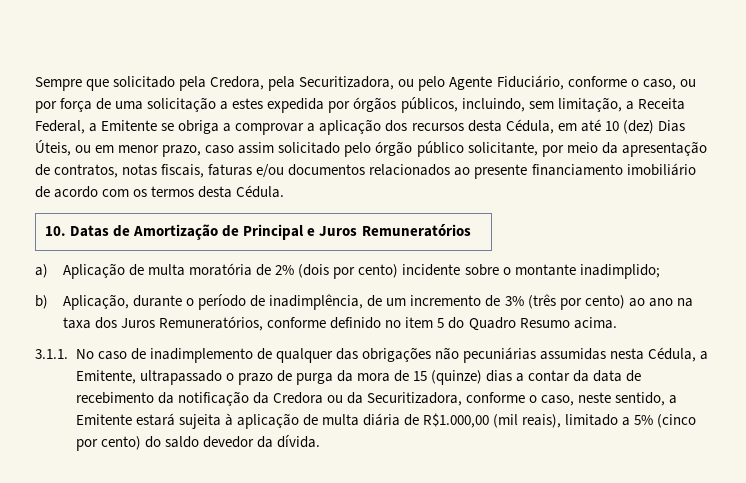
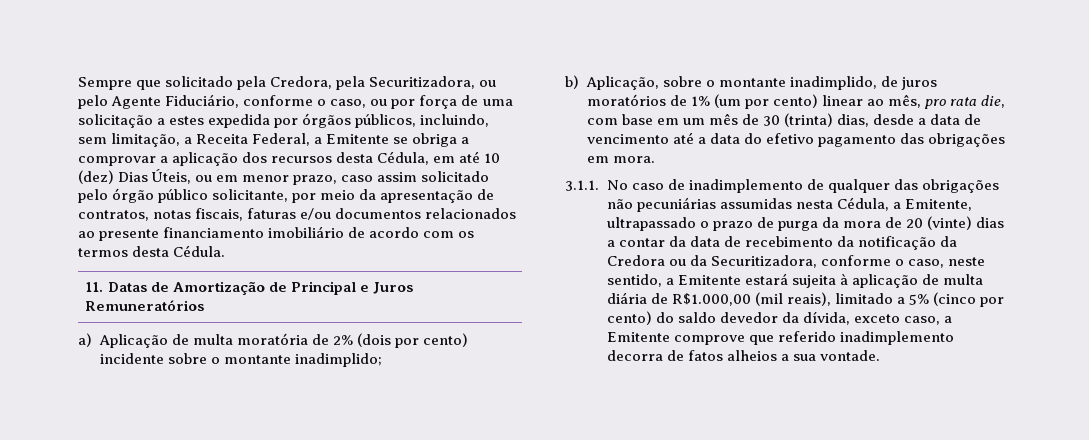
- 10. Datas de Amortização de Principal e Juros Remuneratórios
+ 11. Datas de Amortização de Principal e Juros Remuneratórios
- b) Aplicação, durante o período de inadimplência, de um incremento de 3% (três por cento) ao ano na taxa dos Juros Remuneratórios, conforme definido no item 5 do Quadro Resumo acima.
+ b) Aplicação, sobre o montante inadimplido, de juros moratórios de 1% (um por cento) linear ao mês, pro rata die, com base em um mês de 30 (trinta) dias, desde a data de vencimento até a data do efetivo pagamento das obrigações em mora.
- 3.1.1. No caso de inadimplemento de qualquer das obrigações não pecuniárias assumidas nesta Cédula, a Emitente, ultrapassado o prazo de purga da mora de 15 (quinze) dias a contar da data de recebimento da notificação da Credora ou da Securitizadora, conforme o caso, neste sentido, a Emitente estará sujeita à aplicação de multa diária de R$1.000,00 (mil reais), limitado a 5% (cinco por cento) do saldo devedor da dívida.
+ 3.1.1. No caso de inadimplemento de qualquer das obrigações não pecuniárias assumidas nesta Cédula, a Emitente, ultrapassado o prazo de purga da mora de 20 (vinte) dias a contar da data de recebimento da notificação da Credora ou da Securitizadora, conforme o caso, neste sentido, a Emitente estará sujeita à aplicação de multa diária de R$1.000,00 (mil reais), limitado a 5% (cinco por cento) do saldo devedor da dívida, exceto caso, a Emitente comprove que referido inadimplemento decorra de fatos alheios a sua vontade.

